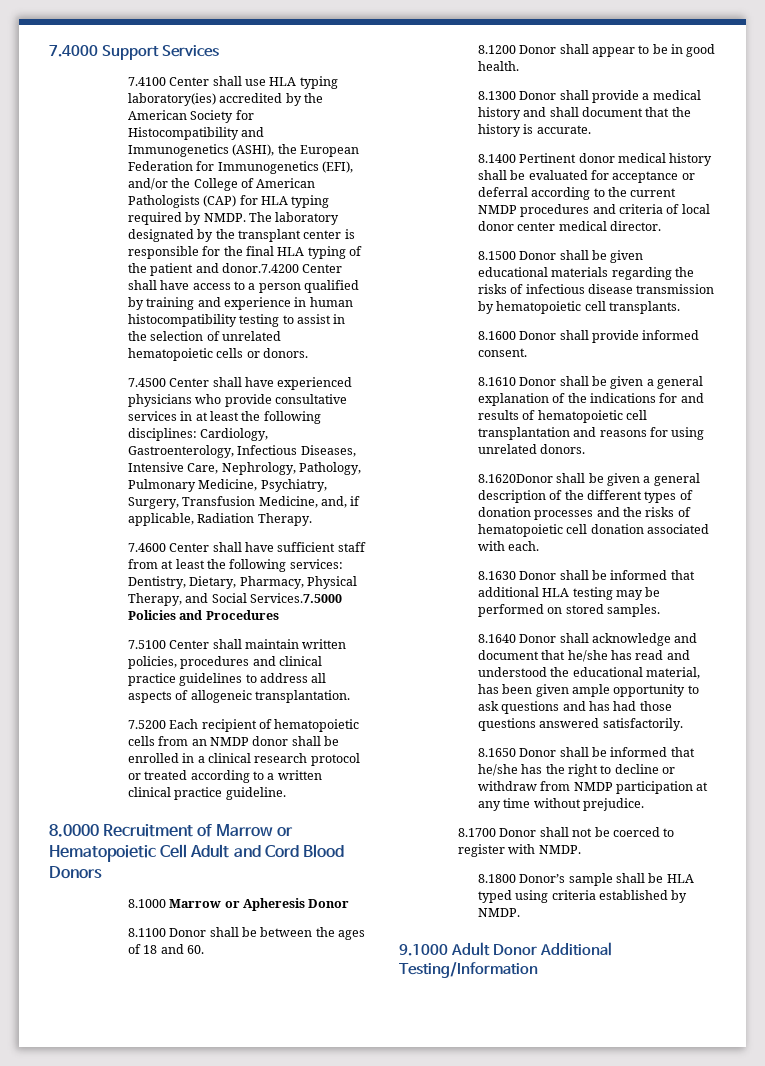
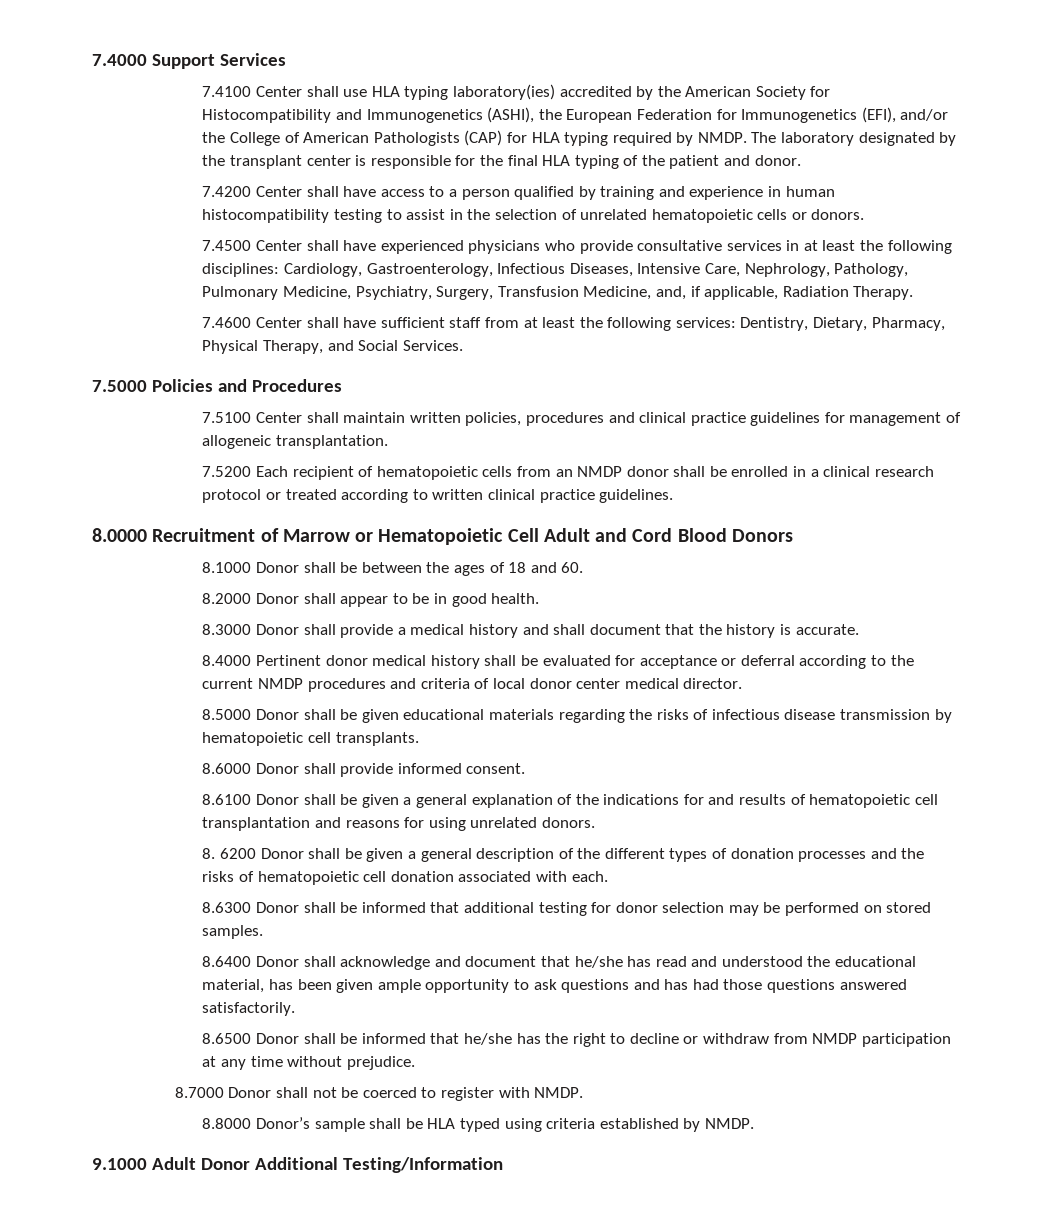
- The laboratory designated by the transplant center is responsible for the final HLA typing of the patient and donor.7.4200 Center shall have access to a person qualified by training and experience in human histocompatibility testing to assist in the selection of unrelated hematopoietic cells or donors.
+ The laboratory designated by the transplant center is responsible for the final HLA typing of the patient and donor.
+ 7.4200 Center shall have access to a person qualified by training and experience in human histocompatibility testing to assist in the selection of unrelated hematopoietic cells or donors.
- 7.4600 Center shall have sufficient staff from at least the following services: Dentistry, Dietary, Pharmacy, Physical Therapy, and Social Services.7.5000 Policies and Procedures
+ 7.4600 Center shall have sufficient staff from at least the following services: Dentistry, Dietary, Pharmacy, Physical Therapy, and Social Services.
+ 7.5000 Policies and Procedures
- 7.5100 Center shall maintain written policies, procedures and clinical practice guidelines to address all aspects of allogeneic transplantation.
+ 7.5100 Center shall maintain written policies, procedures and clinical practice guidelines for management of allogeneic transplantation.
- 7.5200 Each recipient of hematopoietic cells from an NMDP donor shall be enrolled in a clinical research protocol or treated according to a written clinical practice guideline.
+ 7.5200 Each recipient of hematopoietic cells from an NMDP donor shall be enrolled in a clinical research protocol or treated according to written clinical practice guidelines.
- 8.1000 Marrow or Apheresis Donor
- 8.1100 Donor shall be between the ages of 18 and 60.
+ 8.1000 Donor shall be between the ages of 18 and 60.
- 8.1200 Donor shall appear to be in good health.
+ 8.2000 Donor shall appear to be in good health.
- 8.1300 Donor shall provide a medical history and shall document that the history is accurate.
+ 8.3000 Donor shall provide a medical history and shall document that the history is accurate.
- 8.1400 Pertinent donor medical history shall be evaluated for acceptance or deferral according to the current NMDP procedures and criteria of local donor center medical director.
+ 8.4000 Pertinent donor medical history shall be evaluated for acceptance or deferral according to the current NMDP procedures and criteria of local donor center medical director.
- 8.1500 Donor shall be given educational materials regarding the risks of infectious disease transmission by hematopoietic cell transplants.
+ 8.5000 Donor shall be given educational materials regarding the risks of infectious disease transmission by hematopoietic cell transplants.
- 8.1600 Donor shall provide informed consent.
+ 8.6000 Donor shall provide informed consent.
- 8.1610 Donor shall be given a general explanation of the indications for and results of hematopoietic cell transplantation and reasons for using unrelated donors.
+ 8.6100 Donor shall be given a general explanation of the indications for and results of hematopoietic cell transplantation and reasons for using unrelated donors.
- 8.1620Donor shall be given a general description of the different types of donation processes and the risks of hematopoietic cell donation associated with each.
+ 8. 6200 Donor shall be given a general description of the different types of donation processes and the risks of hematopoietic cell donation associated with each.
- 8.1630 Donor shall be informed that additional HLA testing may be performed on stored samples.
+ 8.6300 Donor shall be informed that additional testing for donor selection may be performed on stored samples.
- 8.1640 Donor shall acknowledge and document that he/she has read and understood the educational material, has been given ample opportunity to ask questions and has had those questions answered satisfactorily.
+ 8.6400 Donor shall acknowledge and document that he/she has read and understood the educational material, has been given ample opportunity to ask questions and has had those questions answered satisfactorily.
- 8.1650 Donor shall be informed that he/she has the right to decline or withdraw from NMDP participation at any time without prejudice.
+ 8.6500 Donor shall be informed that he/she has the right to decline or withdraw from NMDP participation at any time without prejudice.
- 8.1700 Donor shall not be coerced to register with NMDP.
+ 8.7000 Donor shall not be coerced to register with NMDP.
- 8.1800 Donor’s sample shall be HLA typed using criteria established by NMDP.
+ 8.8000 Donor’s sample shall be HLA typed using criteria established by NMDP.

